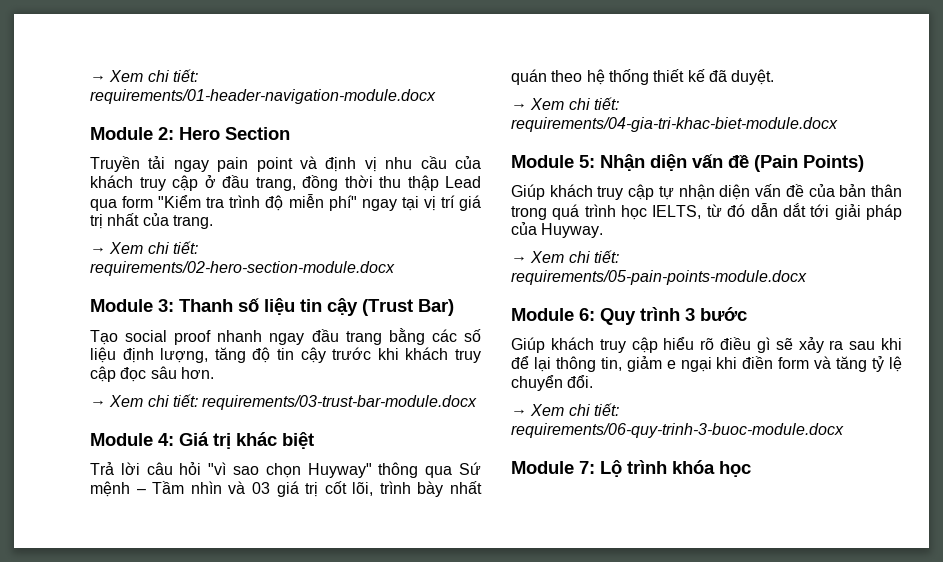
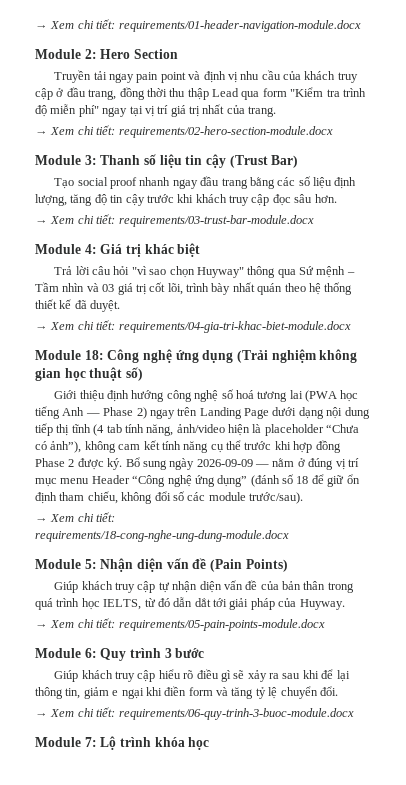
+ Module 18: Công nghệ ứng dụng (Trải nghiệm không gian học thuật số)
+ Giới thiệu định hướng công nghệ số hoá tương lai (PWA học tiếng Anh — Phase 2) ngay trên Landing Page dưới dạng nội dung tiếp thị tĩnh (4 tab tính năng, ảnh/video hiện là placeholder “Chưa có ảnh”), không cam kết tính năng cụ thể trước khi hợp đồng Phase 2 được ký. Bổ sung ngày 2026-09-09 — nằm ở đúng vị trí mục menu Header “Công nghệ ứng dụng” (đánh số 18 để giữ ổn định tham chiếu, không đổi số các module trước/sau).
+ → Xem chi tiết: requirements/18-cong-nghe-ung-dung-module.docx

